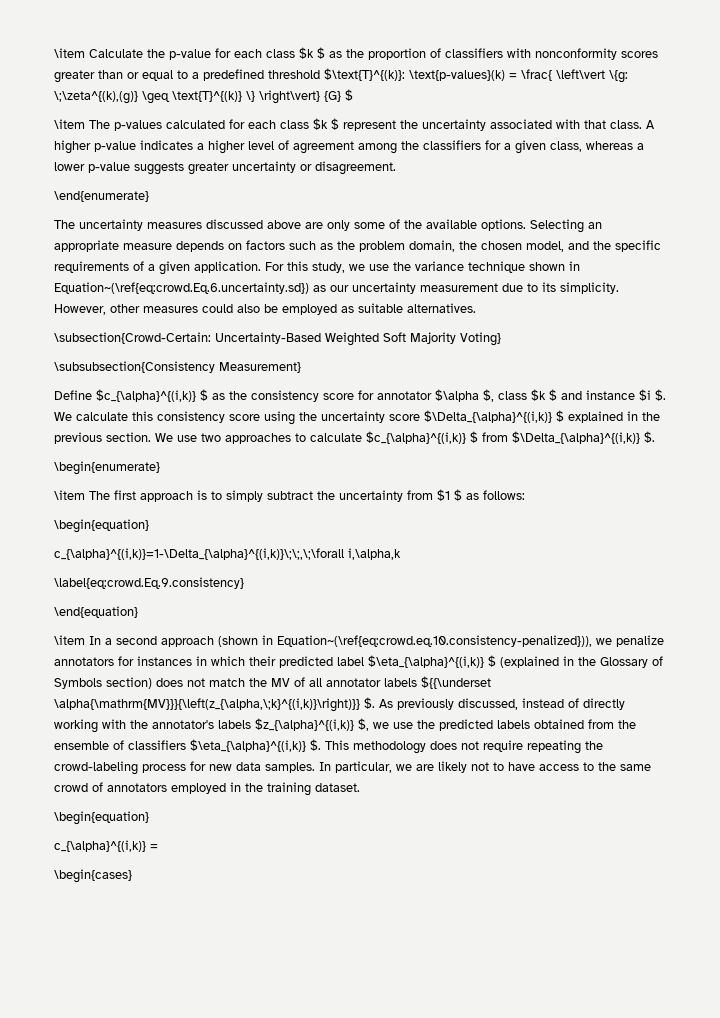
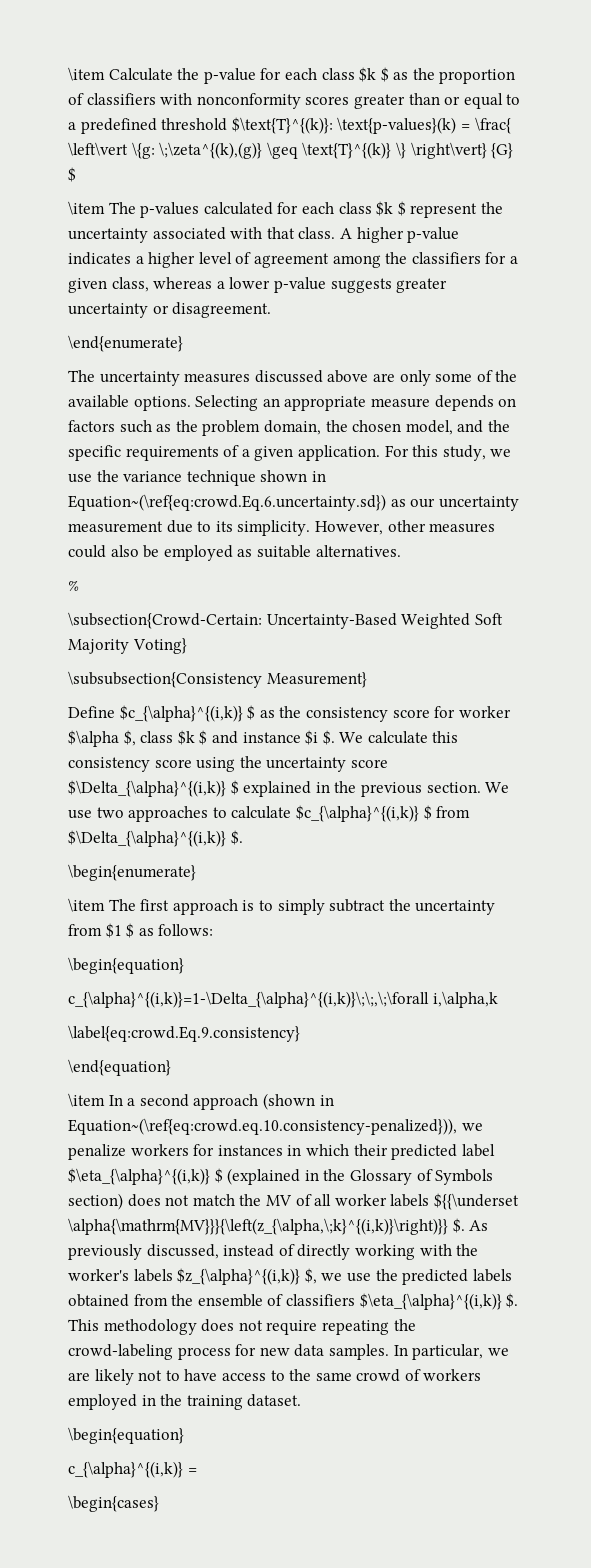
+ %
- Define $c_{\alpha}^{(i,k)} $ as the consistency score for annotator $\alpha $, class $k $ and instance $i $.
+ Define $c_{\alpha}^{(i,k)} $ as the consistency score for worker $\alpha $, class $k $ and instance $i $.
- \item In a second approach (shown in Equation~(\ref{eq:crowd.eq.10.consistency-penalized})), we penalize annotators for instances in which their predicted label $\eta_{\alpha}^{(i,k)} $ (explained in the Glossary of Symbols section) does not match the MV of all annotator labels ${{\underset \alpha{\mathrm{MV}}}{\left(z_{\alpha,\;k}^{(i,k)}\right)}} $.
+ \item In a second approach (shown in Equation~(\ref{eq:crowd.eq.10.consistency-penalized})), we penalize workers for instances in which their predicted label $\eta_{\alpha}^{(i,k)} $ (explained in the Glossary of Symbols section) does not match the MV of all worker labels ${{\underset \alpha{\mathrm{MV}}}{\left(z_{\alpha,\;k}^{(i,k)}\right)}} $.
- As previously discussed, instead of directly working with the annotator's labels $z_{\alpha}^{(i,k)} $, we use the predicted labels obtained from the ensemble of classifiers $\eta_{\alpha}^{(i,k)} $.
+ As previously discussed, instead of directly working with the worker's labels $z_{\alpha}^{(i,k)} $, we use the predicted labels obtained from the ensemble of classifiers $\eta_{\alpha}^{(i,k)} $.
- In particular, we are likely not to have access to the same crowd of annotators employed in the training dataset.
+ In particular, we are likely not to have access to the same crowd of workers employed in the training dataset.

